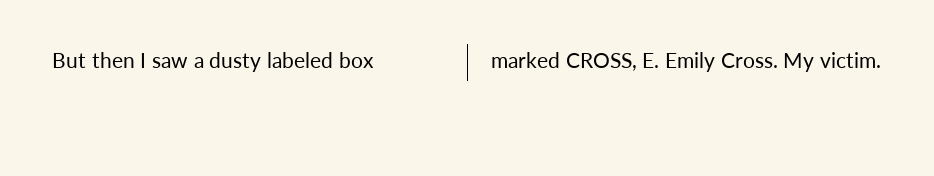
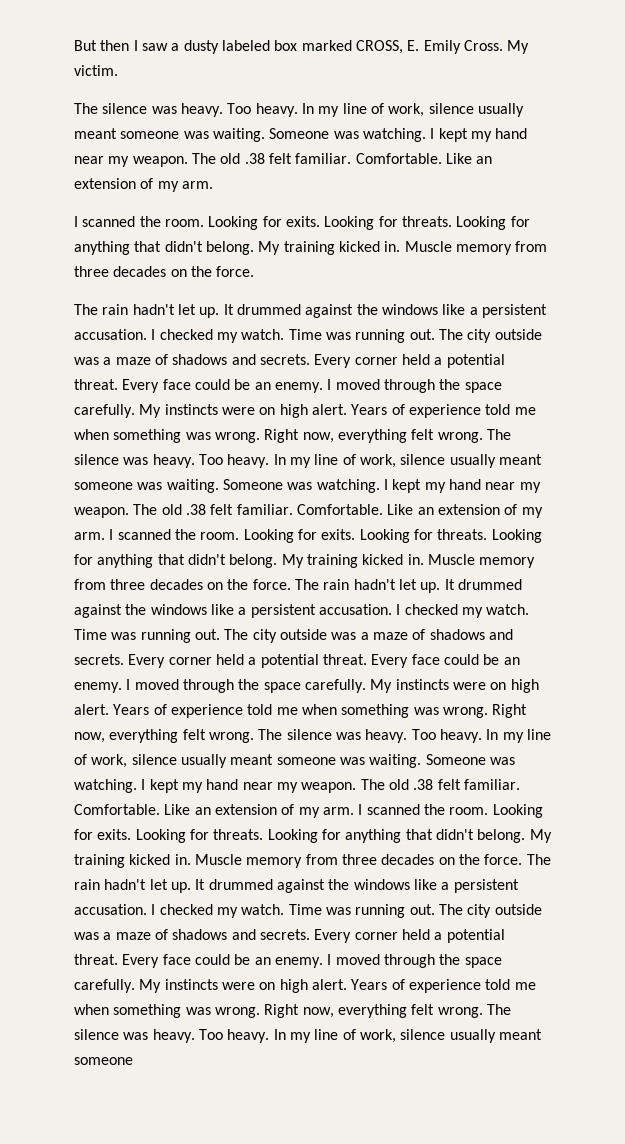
  My victim.
+ The silence was heavy. Too heavy. In my line of work, silence usually meant someone was waiting. Someone was watching. I kept my hand near my weapon. The old .38 felt familiar. Comfortable. Like an extension of my arm.
+ I scanned the room. Looking for exits. Looking for threats. Looking for anything that didn't belong. My training kicked in. Muscle memory from three decades on the force.
+ The rain hadn't let up. It drummed against the windows like a persistent accusation. I checked my watch. Time was running out. The city outside was a maze of shadows and secrets. Every corner held a potential threat. Every face could be an enemy. I moved through the space carefully. My instincts were on high alert. Years of experience told me when something was wrong. Right now, everything felt wrong. The silence was heavy. Too heavy. In my line of work, silence usually meant someone was waiting. Someone was watching. I kept my hand near my weapon. The old .38 felt familiar. Comfortable. Like an extension of my arm. I scanned the room. Looking for exits. Looking for threats. Looking for anything that didn't belong. My training kicked in. Muscle memory from three decades on the force. The rain hadn't let up. It drummed against the windows like a persistent accusation. I checked my watch. Time was running out. The city outside was a maze of shadows and secrets. Every corner held a potential threat. Every face could be an enemy. I moved through the space carefully. My instincts were on high alert. Years of experience told me when something was wrong. Right now, everything felt wrong. The silence was heavy. Too heavy. In my line of work, silence usually meant someone was waiting. Someone was watching. I kept my hand near my weapon. The old .38 felt familiar. Comfortable. Like an extension of my arm. I scanned the room. Looking for exits. Looking for threats. Looking for anything that didn't belong. My training kicked in. Muscle memory from three decades on the force. The rain hadn't let up. It drummed against the windows like a persistent accusation. I checked my watch. Time was running out. The city outside was a maze of shadows and secrets. Every corner held a potential threat. Every face could be an enemy. I moved through the space carefully. My instincts were on high alert. Years of experience told me when something was wrong. Right now, everything felt wrong. The silence was heavy. Too heavy. In my line of work, silence usually meant someone

